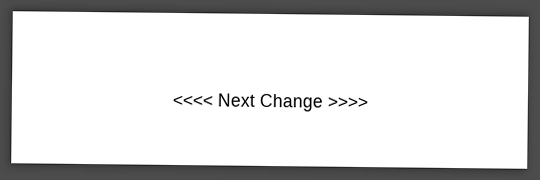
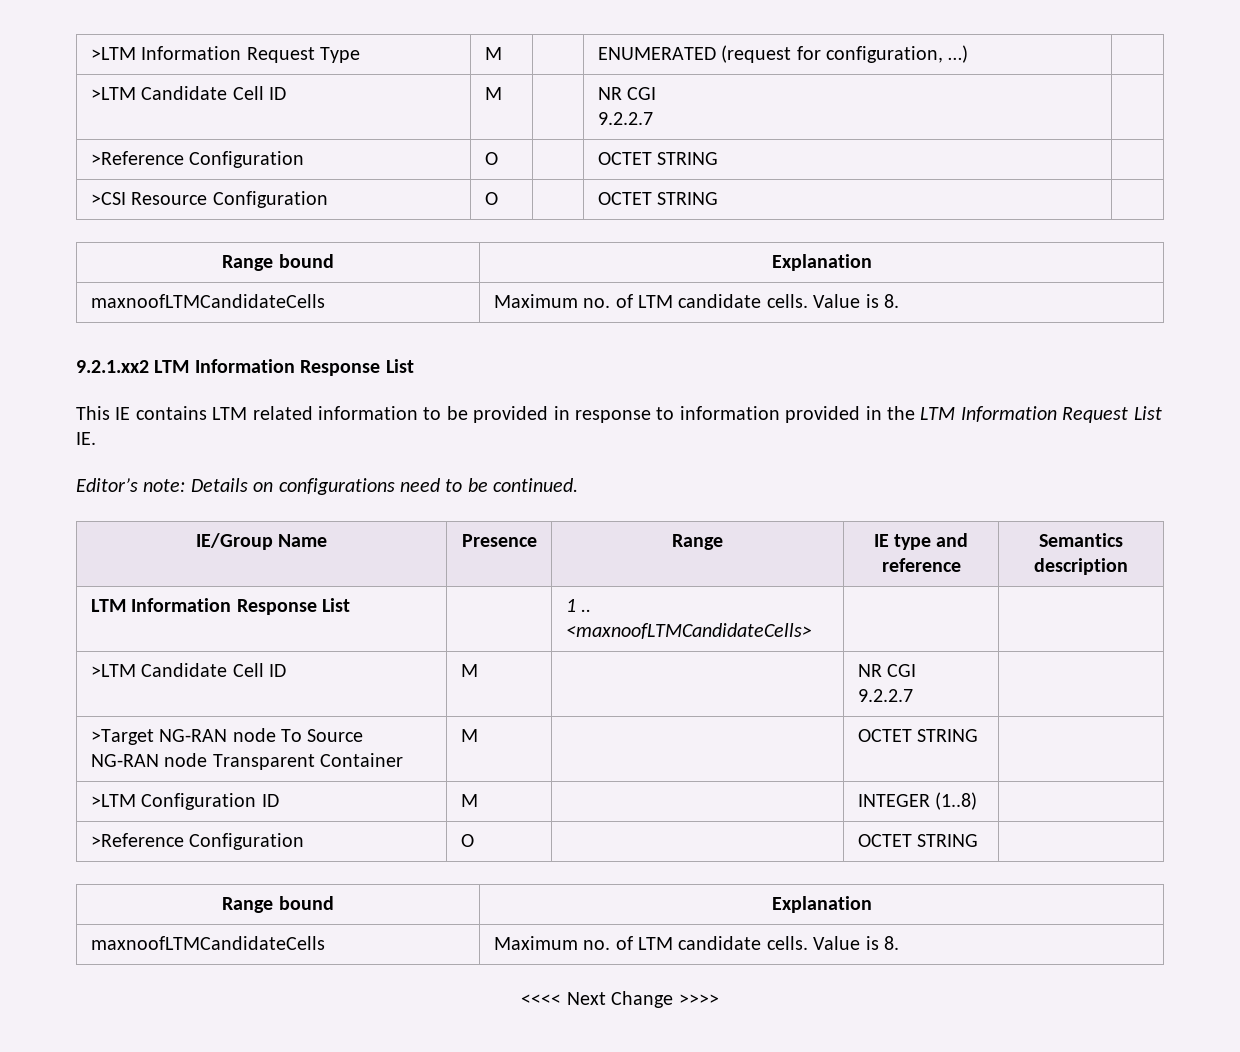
+ >LTM Information Request Type | M | | ENUMERATED (request for configuration, …) |
+ >LTM Candidate Cell ID | M | | NR CGI
+ 9.2.2.7 |
+ >Reference Configuration | O | | OCTET STRING |
+ >CSI Resource Configuration | O | | OCTET STRING |
+ Range bound | Explanation
+ maxnoofLTMCandidateCells | Maximum no. of LTM candidate cells. Value is 8.
+ 9.2.1.xx2 LTM Information Response List
+ This IE contains LTM related information to be provided in response to information provided in the LTM Information Request List IE.
+ Editor’s note: Details on configurations need to be continued.
+ IE/Group Name | Presence | Range | IE type and reference | Semantics description
+ LTM Information Response List | | 1 .. <maxnoofLTMCandidateCells> | |
+ >LTM Candidate Cell ID | M | | NR CGI
+ 9.2.2.7 |
+ >Target NG-RAN node To Source NG-RAN node Transparent Container | M | | OCTET STRING |
+ >LTM Configuration ID | M | | INTEGER (1..8) |
+ >Reference Configuration | O | | OCTET STRING |
+ Range bound | Explanation
+ maxnoofLTMCandidateCells | Maximum no. of LTM candidate cells. Value is 8.

